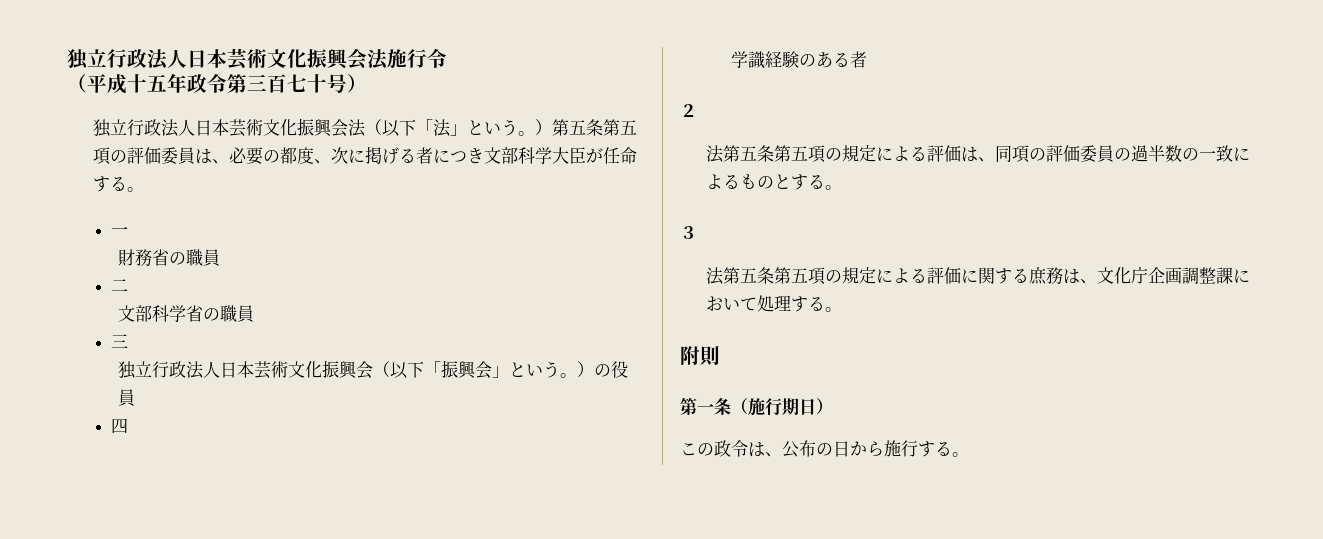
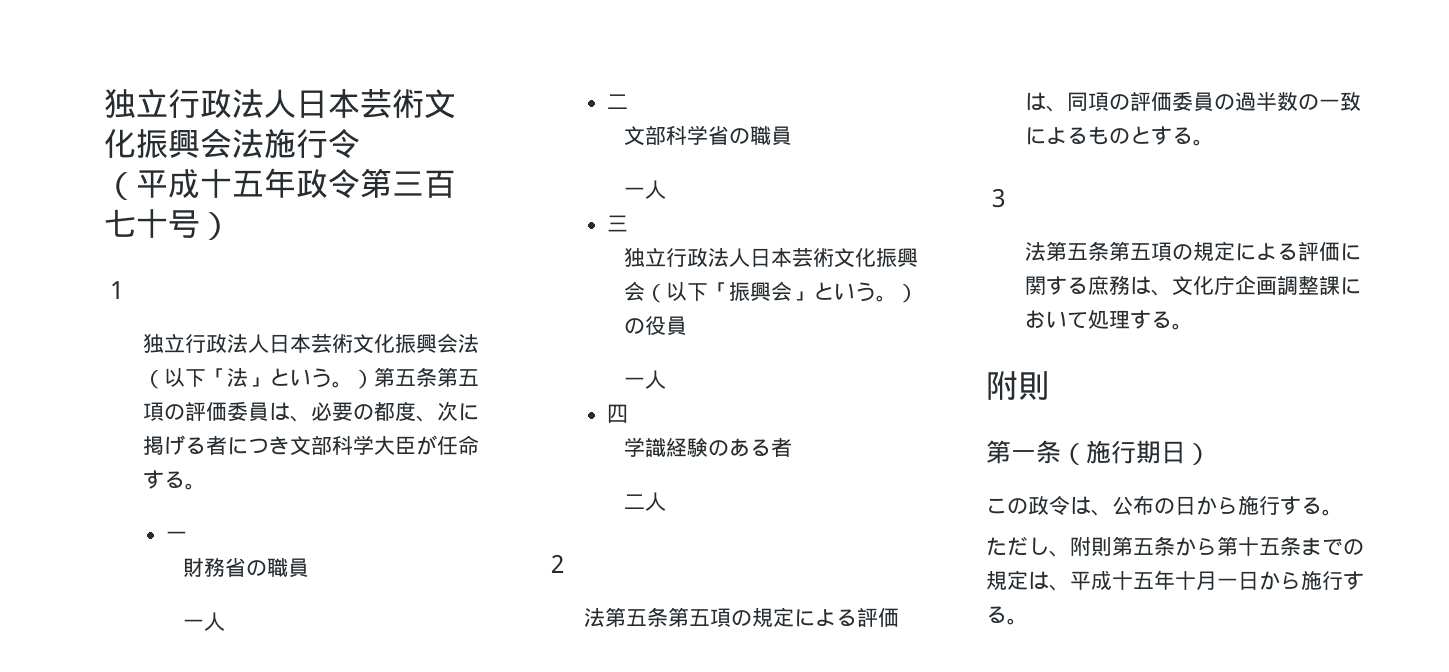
+ １
  財務省の職員
+ 一人
  文部科学省の職員
+ 一人
  独立行政法人日本芸術文化振興会（以下「振興会」という。）の役員
+ 一人
+ 二人
+ ただし、附則第五条から第十五条までの規定は、平成十五年十月一日から施行する。

